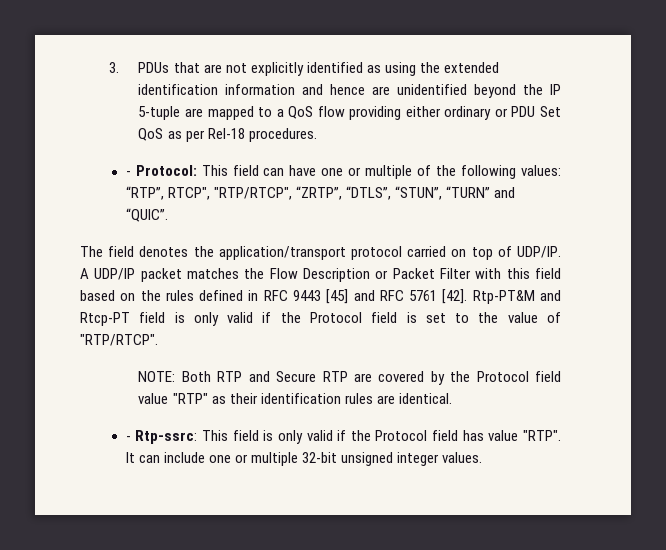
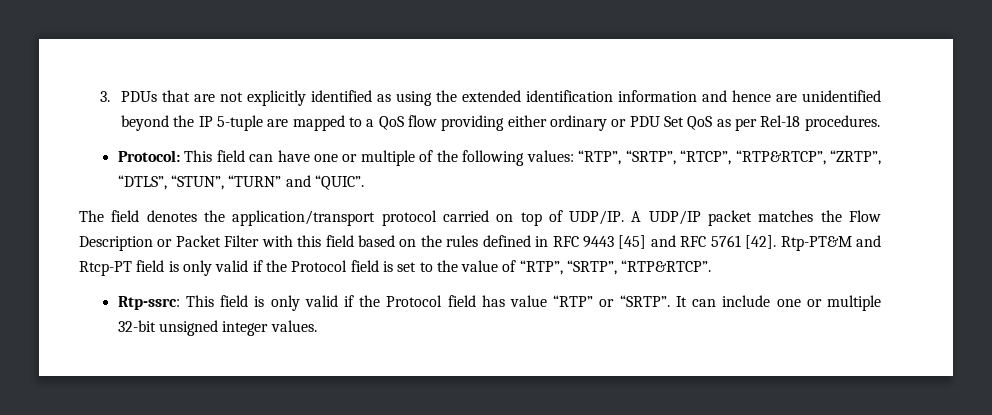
- - Protocol: This field can have one or multiple of the following values: “RTP”, RTCP", "RTP/RTCP", “ZRTP”, “DTLS”, “STUN”, “TURN” and “QUIC”.
+ Protocol: This field can have one or multiple of the following values: “RTP”, “SRTP”, “RTCP”, “RTP&RTCP”, “ZRTP”, “DTLS”, “STUN”, “TURN” and “QUIC”.
- Rtp-PT&M and Rtcp-PT field is only valid if the Protocol field is set to the value of "RTP/RTCP".
- NOTE: Both RTP and Secure RTP are covered by the Protocol field value "RTP" as their identification rules are identical.
- - Rtp-ssrc: This field is only valid if the Protocol field has value "RTP".
+ Rtp-PT&M and Rtcp-PT field is only valid if the Protocol field is set to the value of “RTP”, “SRTP”, “RTP&RTCP”.
+ Rtp-ssrc: This field is only valid if the Protocol field has value “RTP” or “SRTP”.

